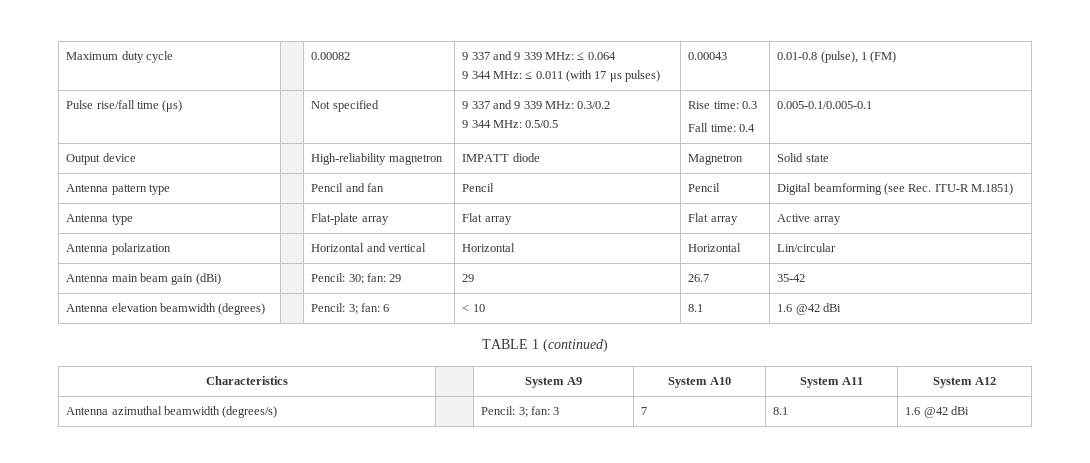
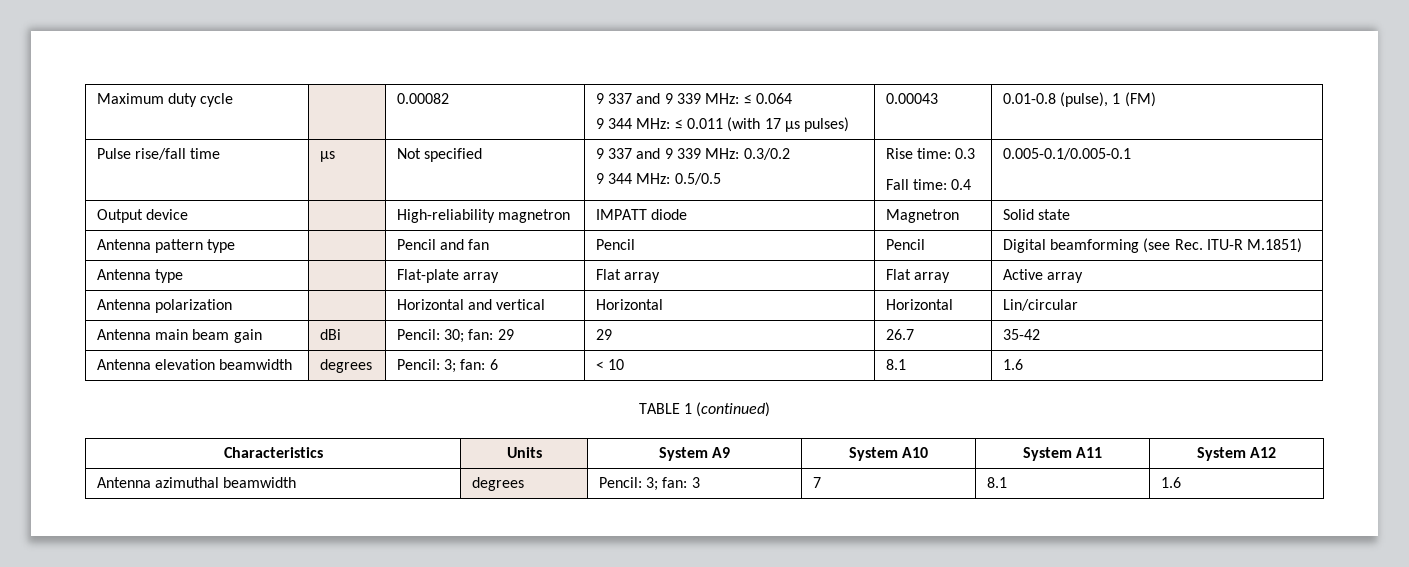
- Pulse rise/fall time (μs) | | Not specified | 9 337 and 9 339 MHz: 0.3/0.2
+ Pulse rise/fall time | μs | Not specified | 9 337 and 9 339 MHz: 0.3/0.2
- Antenna main beam gain (dBi) | | Pencil: 30; fan: 29 | 29 | 26.7 | 35-42
+ Antenna main beam gain | dBi | Pencil: 30; fan: 29 | 29 | 26.7 | 35-42
- Antenna elevation beamwidth (degrees) | | Pencil: 3; fan: 6 | < 10 | 8.1 | 1.6 @42 dBi
+ Antenna elevation beamwidth | degrees | Pencil: 3; fan: 6 | < 10 | 8.1 | 1.6
- Characteristics | | System A9 | System A10 | System A11 | System A12
+ Characteristics | Units | System A9 | System A10 | System A11 | System A12
- Antenna azimuthal beamwidth (degrees/s) | | Pencil: 3; fan: 3 | 7 | 8.1 | 1.6 @42 dBi
+ Antenna azimuthal beamwidth | degrees | Pencil: 3; fan: 3 | 7 | 8.1 | 1.6

